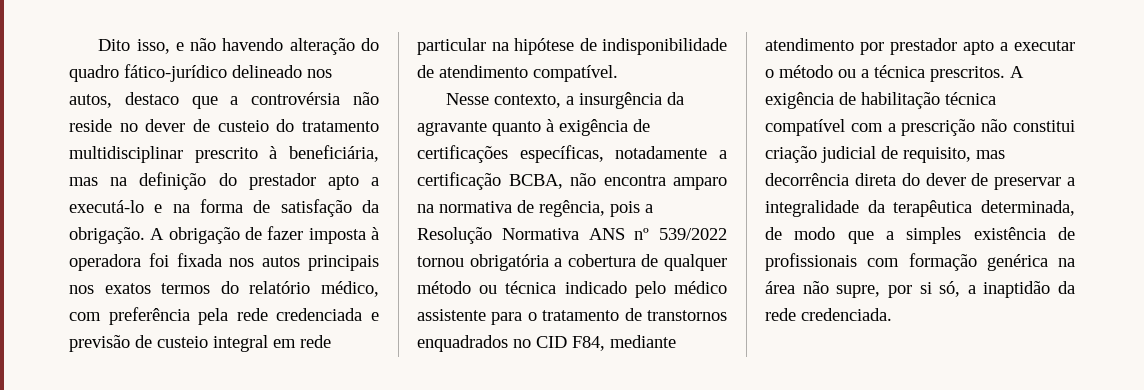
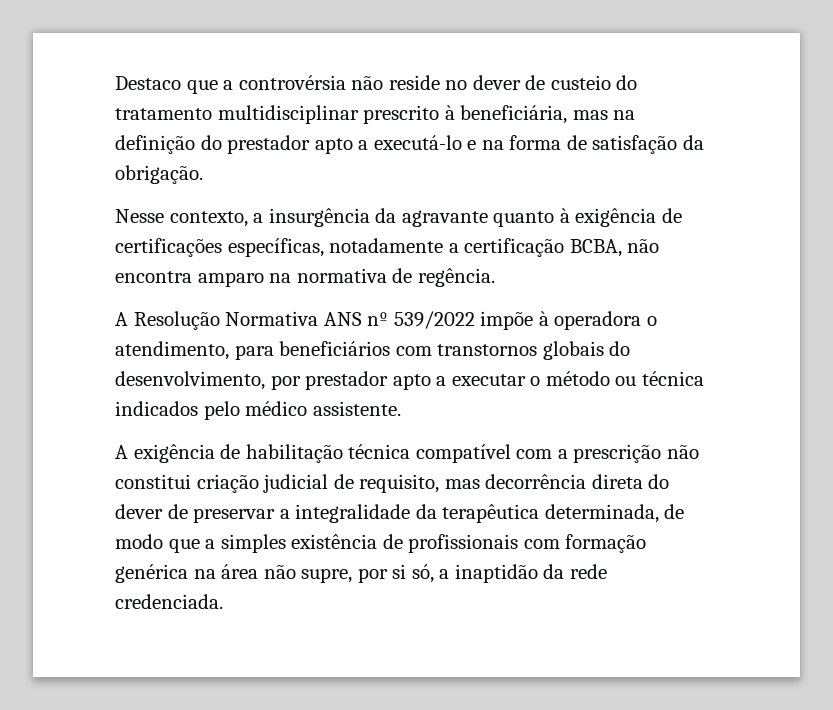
- Dito isso, e não havendo alteração do quadro fático-jurídico delineado nos autos, destaco que a controvérsia não reside no dever de custeio do tratamento multidisciplinar prescrito à beneficiária, mas na definição do prestador apto a executá-lo e na forma de satisfação da obrigação. A obrigação de fazer imposta à operadora foi fixada nos autos principais nos exatos termos do relatório médico, com preferência pela rede credenciada e previsão de custeio integral em rede particular na hipótese de indisponibilidade de atendimento compatível.
+ Destaco que a controvérsia não reside no dever de custeio do tratamento multidisciplinar prescrito à beneficiária, mas na definição do prestador apto a executá-lo e na forma de satisfação da obrigação.
- Nesse contexto, a insurgência da agravante quanto à exigência de certificações específicas, notadamente a certificação BCBA, não encontra amparo na normativa de regência, pois a Resolução Normativa ANS nº 539/2022 tornou obrigatória a cobertura de qualquer método ou técnica indicado pelo médico assistente para o tratamento de transtornos enquadrados no CID F84, mediante atendimento por prestador apto a executar o método ou a técnica prescritos. A exigência de habilitação técnica compatível com a prescrição não constitui criação judicial de requisito, mas decorrência direta do dever de preservar a integralidade da terapêutica determinada, de modo que a simples existência de profissionais com formação genérica na área não supre, por si só, a inaptidão da rede credenciada.
+ Nesse contexto, a insurgência da agravante quanto à exigência de certificações específicas, notadamente a certificação BCBA, não encontra amparo na normativa de regência.
+ A Resolução Normativa ANS nº 539/2022 impõe à operadora o atendimento, para beneficiários com transtornos globais do desenvolvimento, por prestador apto a executar o método ou técnica indicados pelo médico assistente.
+ A exigência de habilitação técnica compatível com a prescrição não constitui criação judicial de requisito, mas decorrência direta do dever de preservar a integralidade da terapêutica determinada, de modo que a simples existência de profissionais com formação genérica na área não supre, por si só, a inaptidão da rede credenciada.

